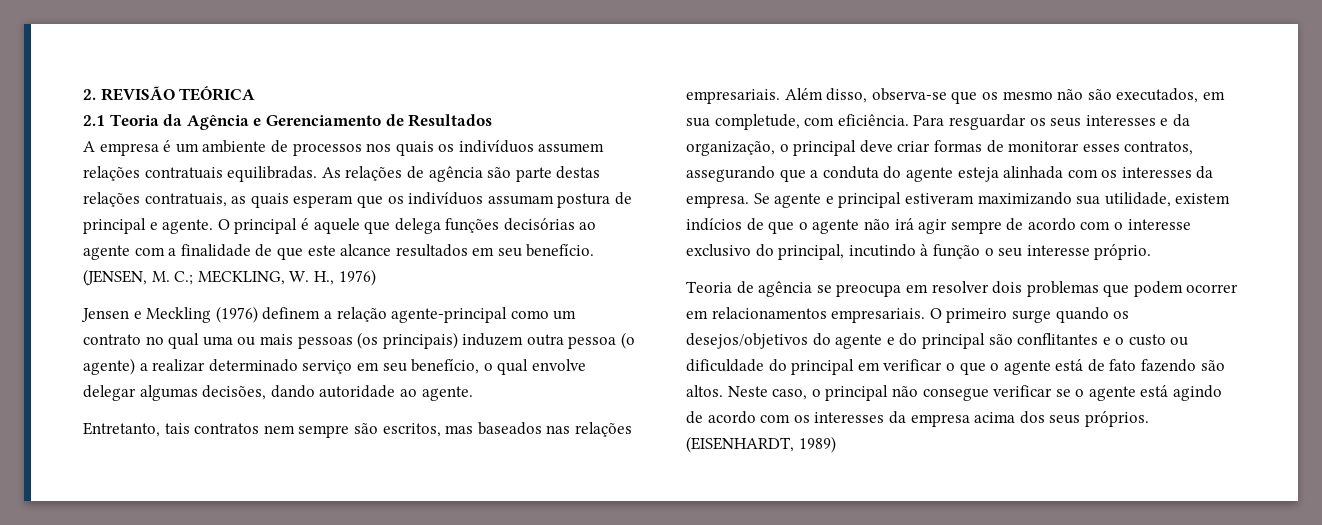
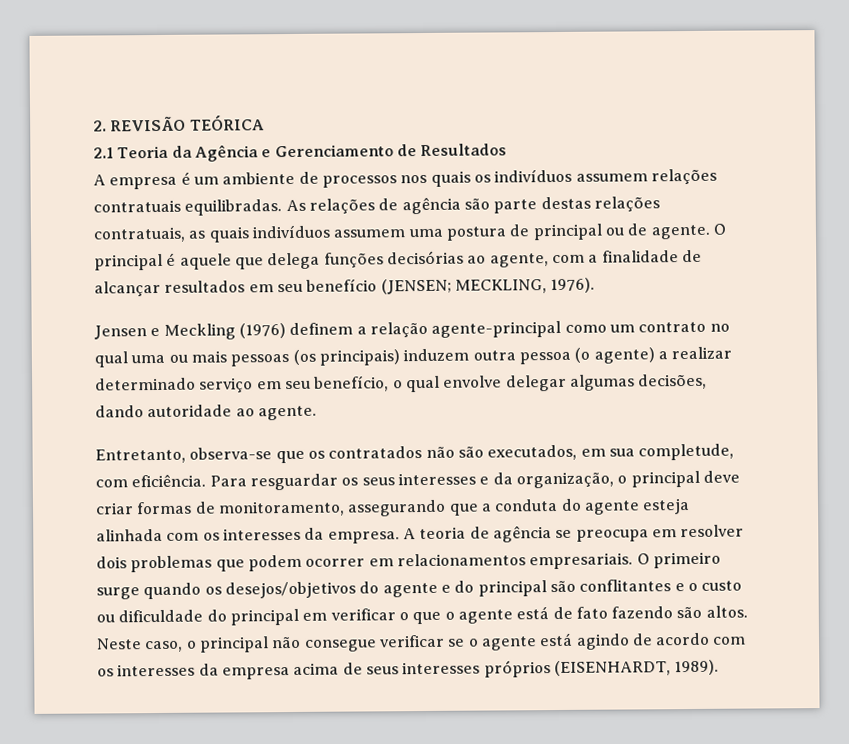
- As relações de agência são parte destas relações contratuais, as quais esperam que os indivíduos assumam postura de principal e agente.
+ As relações de agência são parte destas relações contratuais, as quais indivíduos assumem uma postura de principal ou de agente.
- O principal é aquele que delega funções decisórias ao agente com a finalidade de que este alcance resultados em seu benefício. (JENSEN, M. C.; MECKLING, W. H., 1976)
+ O principal é aquele que delega funções decisórias ao agente, com a finalidade de alcançar resultados em seu benefício (JENSEN; MECKLING, 1976).
- Entretanto, tais contratos nem sempre são escritos, mas baseados nas relações empresariais. Além disso, observa-se que os mesmo não são executados, em sua completude, com eficiência.
+ Entretanto, observa-se que os contratados não são executados, em sua completude, com eficiência.
- Para resguardar os seus interesses e da organização, o principal deve criar formas de monitorar esses contratos, assegurando que a conduta do agente esteja alinhada com os interesses da empresa.
+ Para resguardar os seus interesses e da organização, o principal deve criar formas de monitoramento, assegurando que a conduta do agente esteja alinhada com os interesses da empresa.
- Se agente e principal estiveram maximizando sua utilidade, existem indícios de que o agente não irá agir sempre de acordo com o interesse exclusivo do principal, incutindo à função o seu interesse próprio.
- Teoria de agência se preocupa em resolver dois problemas que podem ocorrer em relacionamentos empresariais.
+ A teoria de agência se preocupa em resolver dois problemas que podem ocorrer em relacionamentos empresariais.
- Neste caso, o principal não consegue verificar se o agente está agindo de acordo com os interesses da empresa acima dos seus próprios. (EISENHARDT, 1989)
+ Neste caso, o principal não consegue verificar se o agente está agindo de acordo com os interesses da empresa acima de seus interesses próprios (EISENHARDT, 1989).

